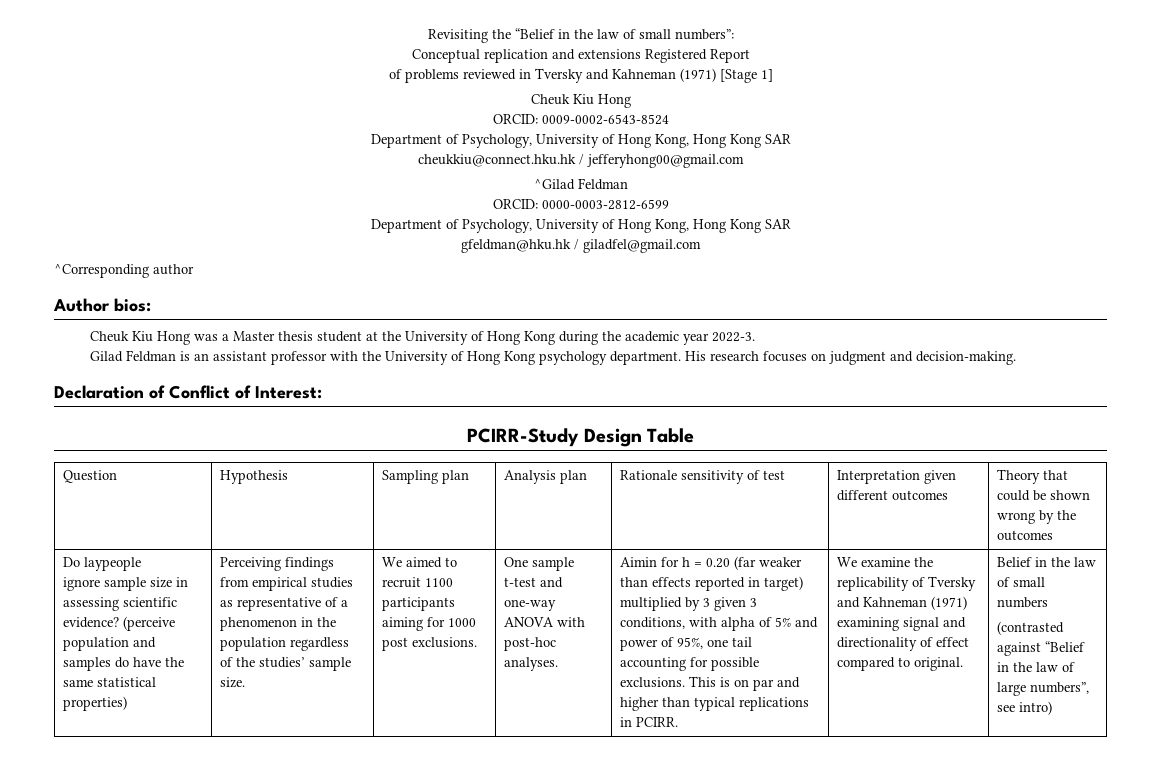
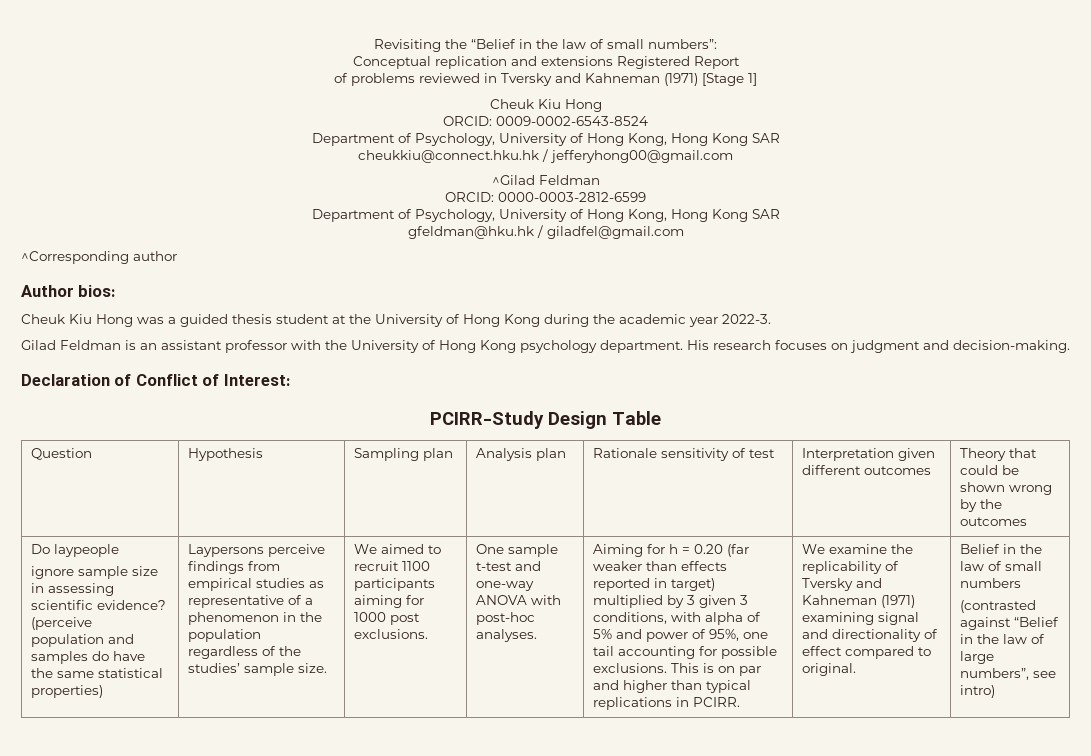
- Cheuk Kiu Hong was a Master thesis student at the University of Hong Kong during the academic year 2022-3.
+ Cheuk Kiu Hong was a guided thesis student at the University of Hong Kong during the academic year 2022-3.
- Perceiving findings from empirical studies as representative of a phenomenon in the population regardless of the studies’ sample size.
+ Laypersons perceive findings from empirical studies as representative of a phenomenon in the population regardless of the studies’ sample size.
- Aimin for h = 0.20 (far weaker than effects reported in target) multiplied by 3 given 3 conditions, with alpha of 5% and power of 95%, one tail accounting for possible exclusions.
+ Aiming for h = 0.20 (far weaker than effects reported in target) multiplied by 3 given 3 conditions, with alpha of 5% and power of 95%, one tail accounting for possible exclusions.

